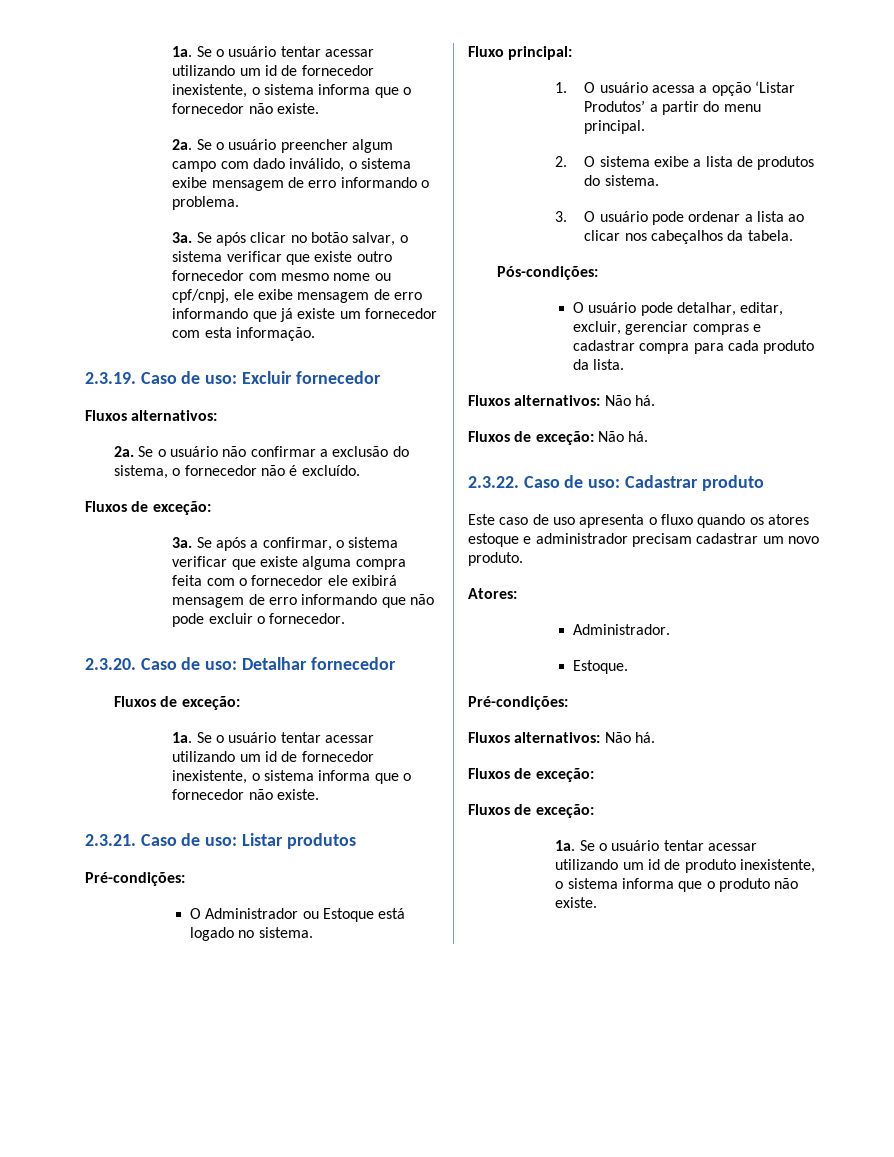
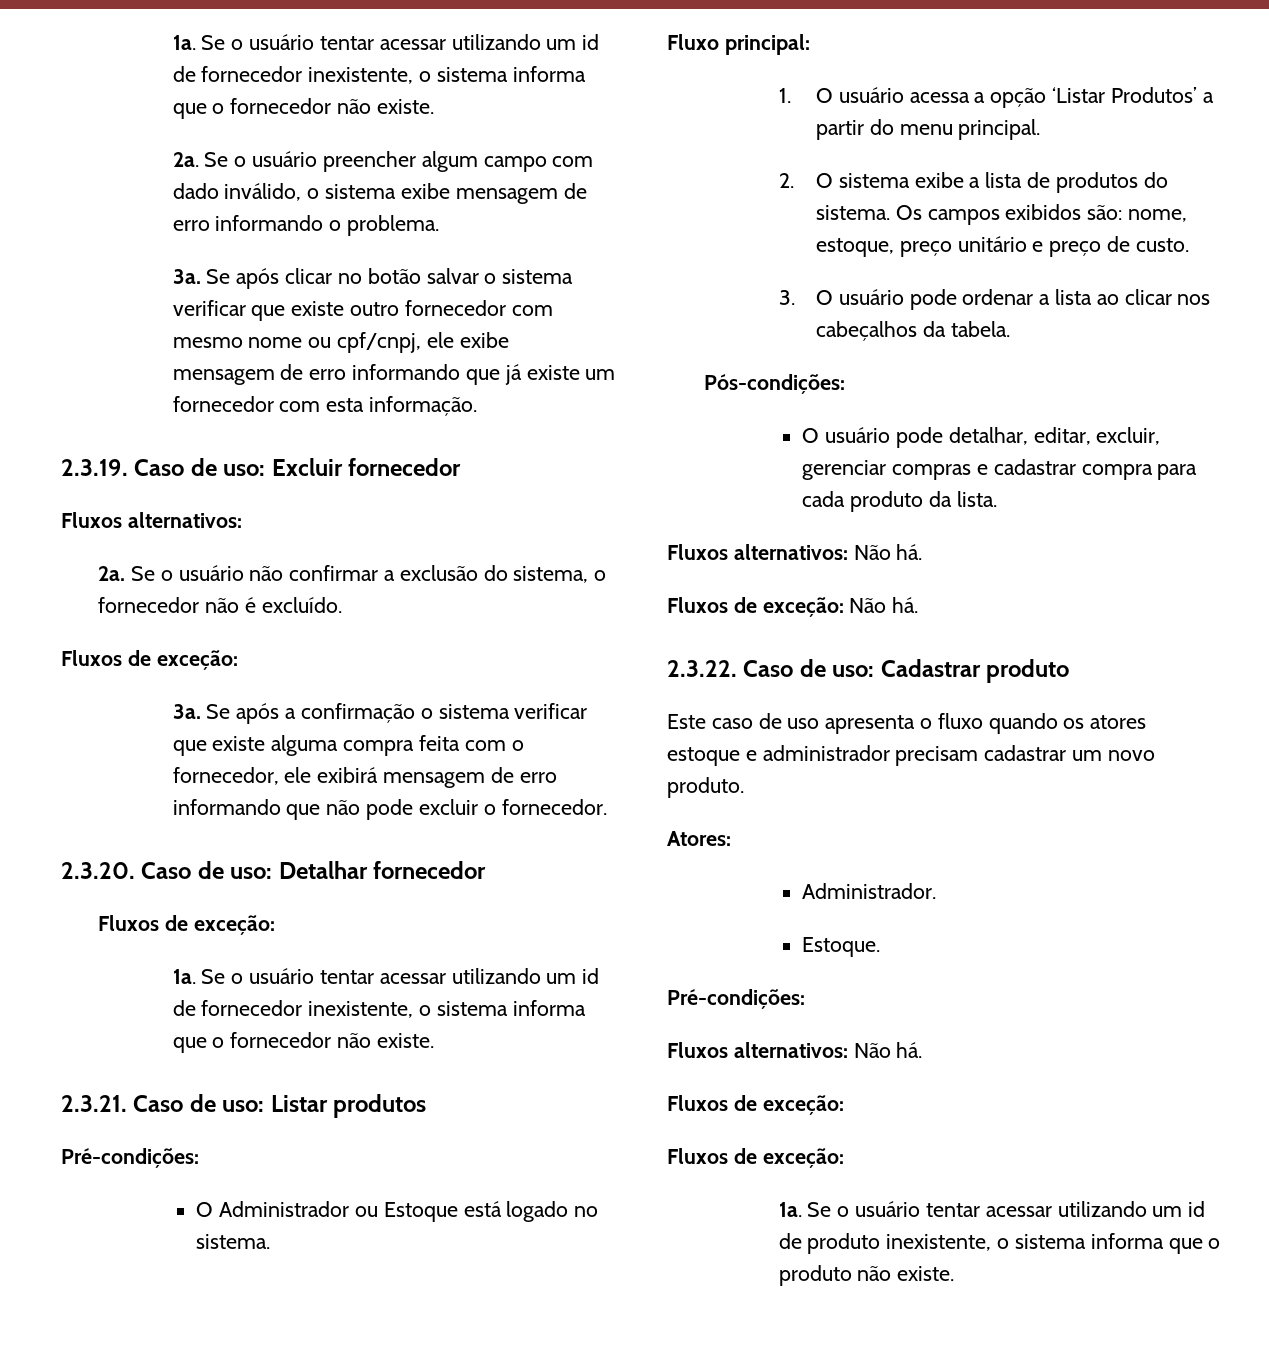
- Se após clicar no botão salvar, o sistema verificar que existe outro fornecedor com mesmo nome ou cpf/cnpj, ele exibe mensagem de erro informando que já existe um fornecedor com esta informação.
+ Se após clicar no botão salvar o sistema verificar que existe outro fornecedor com mesmo nome ou cpf/cnpj, ele exibe mensagem de erro informando que já existe um fornecedor com esta informação.
- Se após a confirmar, o sistema verificar que existe alguma compra feita com o fornecedor ele exibirá mensagem de erro informando que não pode excluir o fornecedor.
+ Se após a confirmação o sistema verificar que existe alguma compra feita com o fornecedor, ele exibirá mensagem de erro informando que não pode excluir o fornecedor.
+ Os campos exibidos são: nome, estoque, preço unitário e preço de custo.

